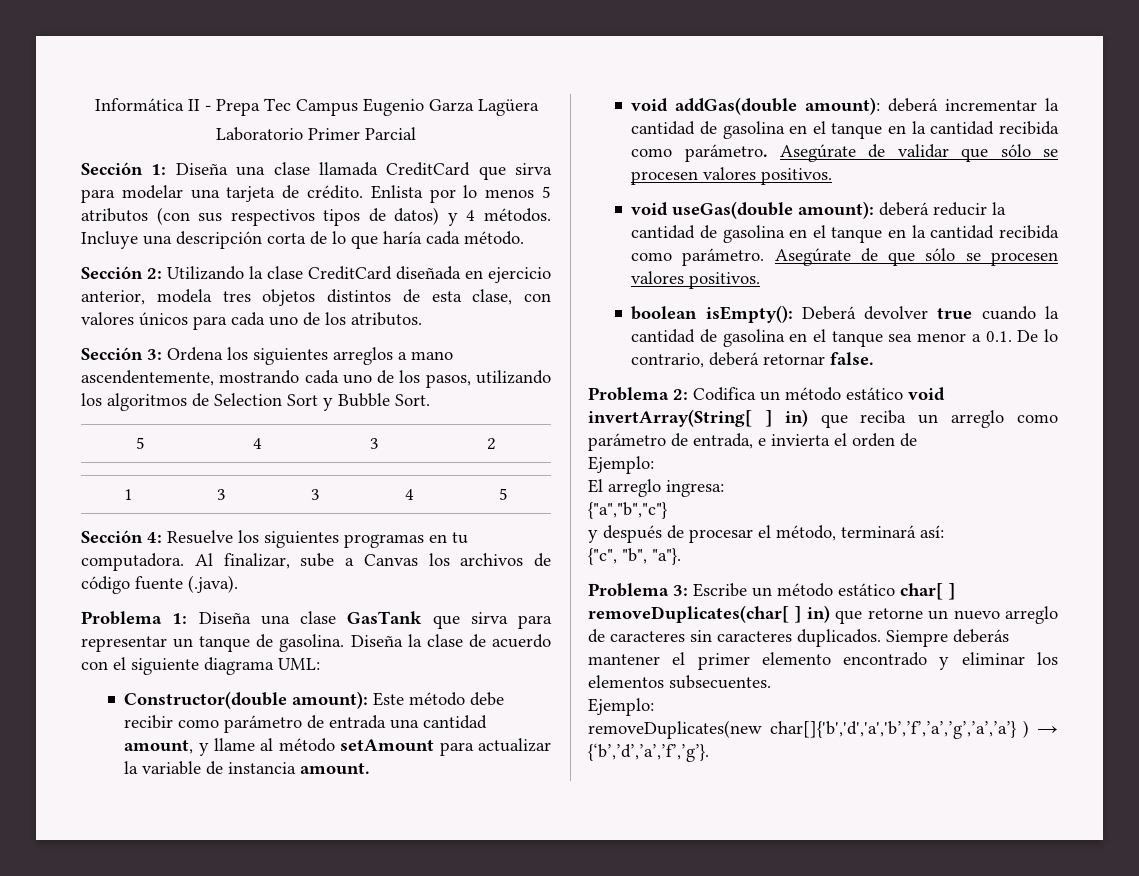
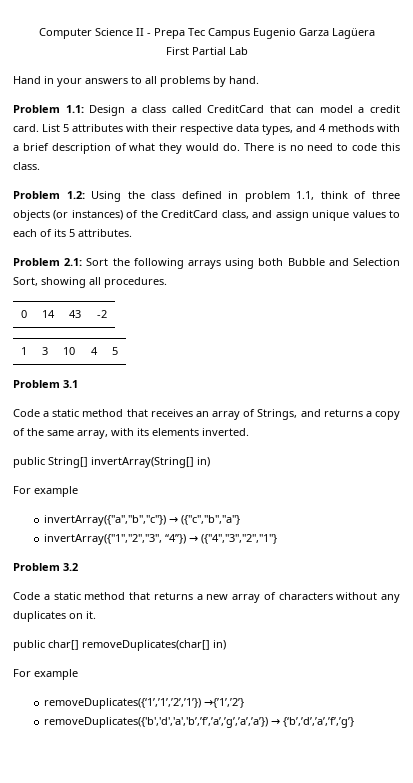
- Informática II - Prepa Tec Campus Eugenio Garza Lagüera
+ Computer Science II - Prepa Tec Campus Eugenio Garza Lagüera
- Laboratorio Primer Parcial
- Sección 1: Diseña una clase llamada CreditCard que sirva para modelar una tarjeta de crédito. Enlista por lo menos 5 atributos (con sus respectivos tipos de datos) y 4 métodos. Incluye una descripción corta de lo que haría cada método.
- Sección 2: Utilizando la clase CreditCard diseñada en ejercicio anterior, modela tres objetos distintos de esta clase, con valores únicos para cada uno de los atributos.
- Sección 3: Ordena los siguientes arreglos a mano ascendentemente, mostrando cada uno de los pasos, utilizando los algoritmos de Selection Sort y Bubble Sort.
- 5 | 4 | 3 | 2
+ First Partial Lab
+ Hand in your answers to all problems by hand.
+ Problem 1.1: Design a class called CreditCard that can model a credit card. List 5 attributes with their respective data types, and 4 methods with a brief description of what they would do. There is no need to code this class.
+ Problem 1.2: Using the class defined in problem 1.1, think of three objects (or instances) of the CreditCard class, and assign unique values to each of its 5 attributes.
+ Problem 2.1: Sort the following arrays using both Bubble and Selection Sort, showing all procedures.
+ 0 | 14 | 43 | -2
- 1 | 3 | 3 | 4 | 5
+ 1 | 3 | 10 | 4 | 5
- Sección 4: Resuelve los siguientes programas en tu computadora. Al finalizar, sube a Canvas los archivos de código fuente (.java).
- Problema 1: Diseña una clase GasTank que sirva para representar un tanque de gasolina. Diseña la clase de acuerdo con el siguiente diagrama UML:
- Constructor(double amount): Este método debe recibir como parámetro de entrada una cantidad amount, y llame al método setAmount para actualizar la variable de instancia amount.
- void addGas(double amount): deberá incrementar la cantidad de gasolina en el tanque en la cantidad recibida como parámetro. Asegúrate de validar que sólo se procesen valores positivos.
- void useGas(double amount): deberá reducir la cantidad de gasolina en el tanque en la cantidad recibida como parámetro. Asegúrate de que sólo se procesen valores positivos.
- boolean isEmpty(): Deberá devolver true cuando la cantidad de gasolina en el tanque sea menor a 0.1. De lo contrario, deberá retornar false.
- Problema 2: Codifica un método estático void invertArray(String[ ] in) que reciba un arreglo como parámetro de entrada, e invierta el orden de
- Ejemplo:
- El arreglo ingresa:
- {"a","b","c"}
- y después de procesar el método, terminará así:
- {"c", "b", "a"}.
- Problema 3: Escribe un método estático char[ ] removeDuplicates(char[ ] in) que retorne un nuevo arreglo de caracteres sin caracteres duplicados. Siempre deberás mantener el primer elemento encontrado y eliminar los elementos subsecuentes.
- Ejemplo:
- removeDuplicates(new char[]{'b','d','a','b’,’f’,’a’,’g’,’a’,’a’} ) → {‘b’,’d’,’a’,’f’,’g’}.
+ Problem 3.1
+ Code a static method that receives an array of Strings, and returns a copy of the same array, with its elements inverted.
+ public String[] invertArray(String[] in)
+ For example
+ invertArray({"a","b","c"}) → ({"c","b","a"}
+ invertArray({"1","2","3", “4”}) → ({"4","3","2","1"}
+ Problem 3.2
+ Code a static method that returns a new array of characters without any duplicates on it.
+ public char[] removeDuplicates(char[] in)
+ For example
+ removeDuplicates({‘1’,’1’,’2’,’1’}) →{’1’,’2’}
+ removeDuplicates({'b','d','a','b’,’f’,’a’,’g’,’a’,’a’}) → {‘b’,’d’,’a’,’f’,’g’}

